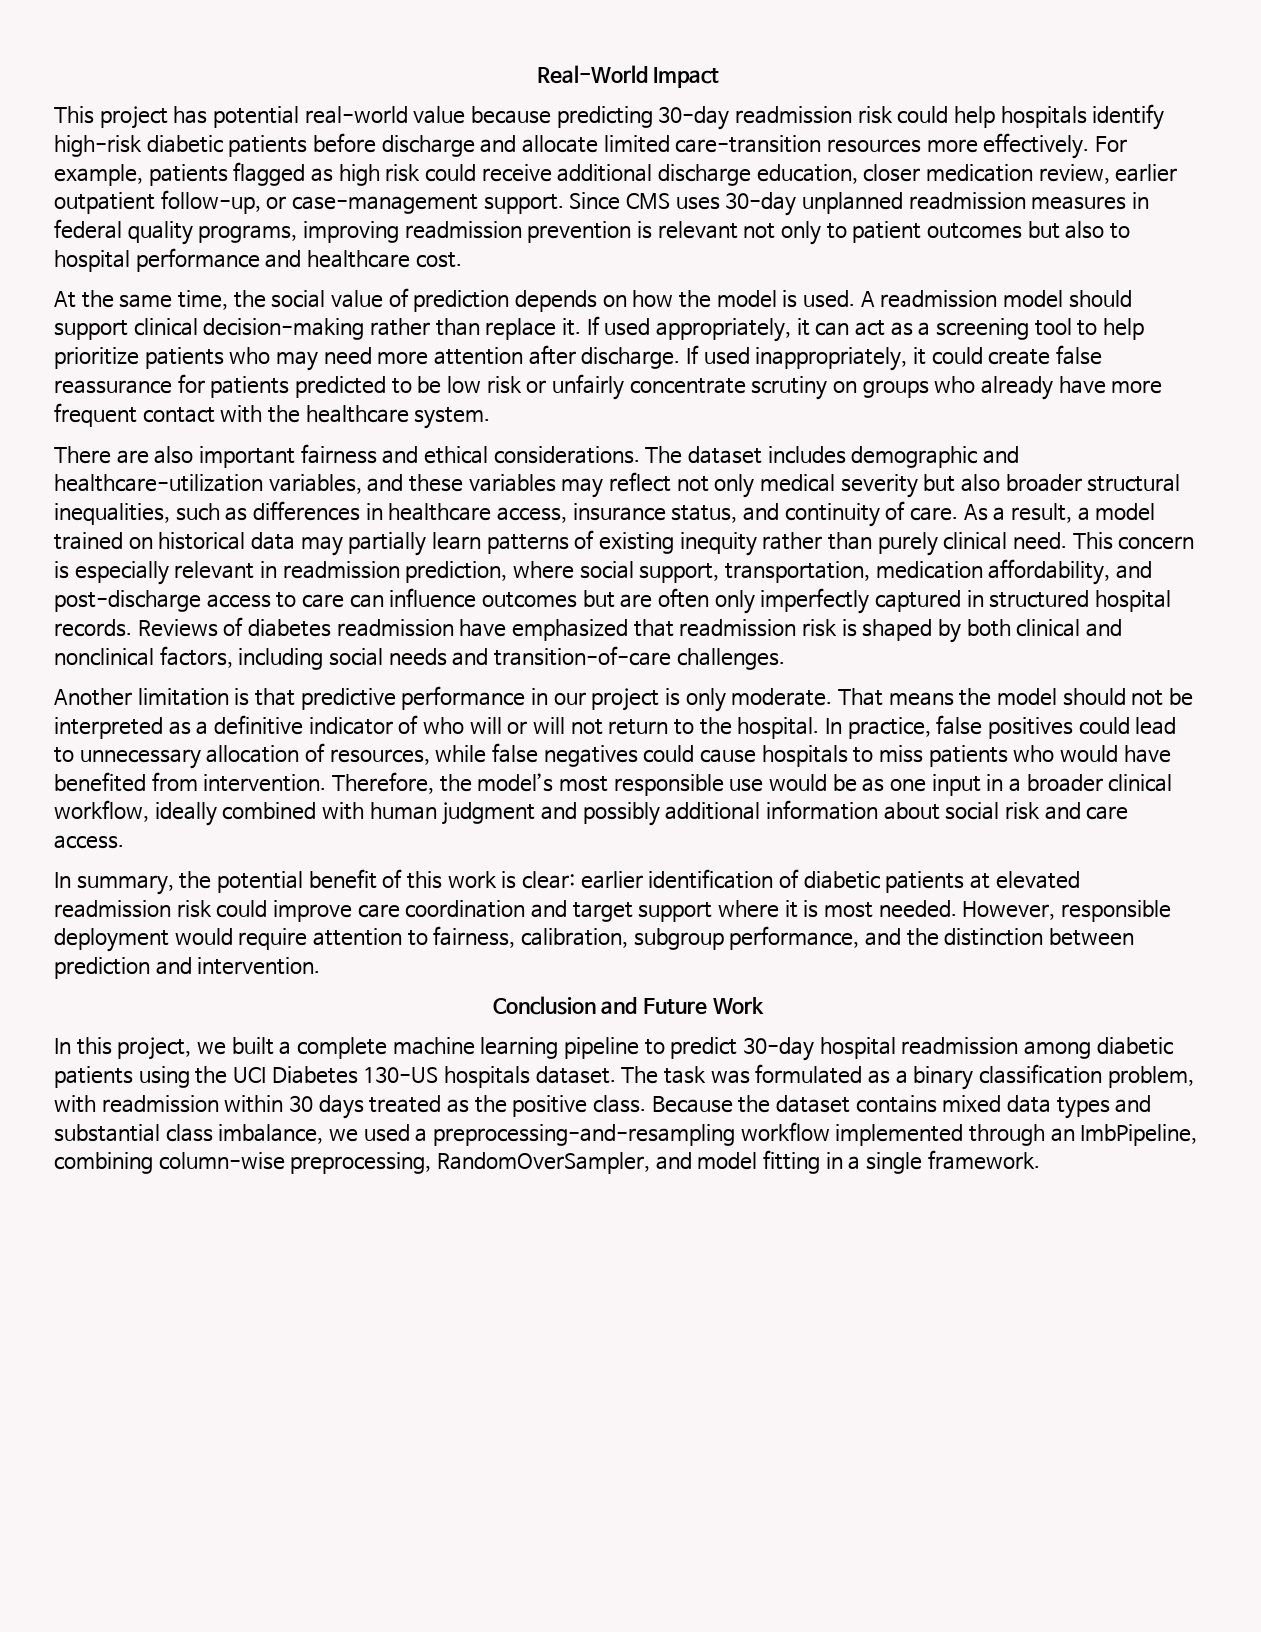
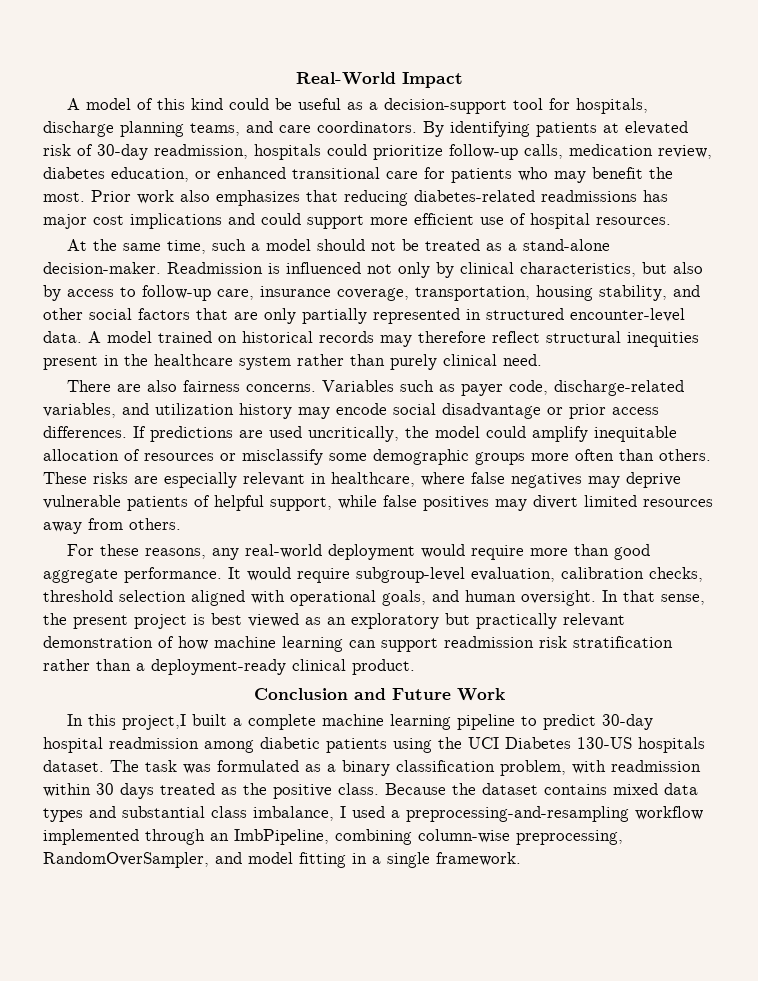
- This project has potential real-world value because predicting 30-day readmission risk could help hospitals identify high-risk diabetic patients before discharge and allocate limited care-transition resources more effectively. For example, patients flagged as high risk could receive additional discharge education, closer medication review, earlier outpatient follow-up, or case-management support. Since CMS uses 30-day unplanned readmission measures in federal quality programs, improving readmission prevention is relevant not only to patient outcomes but also to hospital performance and healthcare cost.
- At the same time, the social value of prediction depends on how the model is used. A readmission model should support clinical decision-making rather than replace it. If used appropriately, it can act as a screening tool to help prioritize patients who may need more attention after discharge. If used inappropriately, it could create false reassurance for patients predicted to be low risk or unfairly concentrate scrutiny on groups who already have more frequent contact with the healthcare system.
- There are also important fairness and ethical considerations. The dataset includes demographic and healthcare-utilization variables, and these variables may reflect not only medical severity but also broader structural inequalities, such as differences in healthcare access, insurance status, and continuity of care. As a result, a model trained on historical data may partially learn patterns of existing inequity rather than purely clinical need. This concern is especially relevant in readmission prediction, where social support, transportation, medication affordability, and post-discharge access to care can influence outcomes but are often only imperfectly captured in structured hospital records. Reviews of diabetes readmission have emphasized that readmission risk is shaped by both clinical and nonclinical factors, including social needs and transition-of-care challenges.
- Another limitation is that predictive performance in our project is only moderate. That means the model should not be interpreted as a definitive indicator of who will or will not return to the hospital. In practice, false positives could lead to unnecessary allocation of resources, while false negatives could cause hospitals to miss patients who would have benefited from intervention. Therefore, the model’s most responsible use would be as one input in a broader clinical workflow, ideally combined with human judgment and possibly additional information about social risk and care access.
- In summary, the potential benefit of this work is clear: earlier identification of diabetic patients at elevated readmission risk could improve care coordination and target support where it is most needed. However, responsible deployment would require attention to fairness, calibration, subgroup performance, and the distinction between prediction and intervention.
+ A model of this kind could be useful as a decision-support tool for hospitals, discharge planning teams, and care coordinators. By identifying patients at elevated risk of 30-day readmission, hospitals could prioritize follow-up calls, medication review, diabetes education, or enhanced transitional care for patients who may benefit the most. Prior work also emphasizes that reducing diabetes-related readmissions has major cost implications and could support more efficient use of hospital resources.
+ At the same time, such a model should not be treated as a stand-alone decision-maker. Readmission is influenced not only by clinical characteristics, but also by access to follow-up care, insurance coverage, transportation, housing stability, and other social factors that are only partially represented in structured encounter-level data. A model trained on historical records may therefore reflect structural inequities present in the healthcare system rather than purely clinical need.
+ There are also fairness concerns. Variables such as payer code, discharge-related variables, and utilization history may encode social disadvantage or prior access differences. If predictions are used uncritically, the model could amplify inequitable allocation of resources or misclassify some demographic groups more often than others. These risks are especially relevant in healthcare, where false negatives may deprive vulnerable patients of helpful support, while false positives may divert limited resources away from others.
+ For these reasons, any real-world deployment would require more than good aggregate performance. It would require subgroup-level evaluation, calibration checks, threshold selection aligned with operational goals, and human oversight. In that sense, the present project is best viewed as an exploratory but practically relevant demonstration of how machine learning can support readmission risk stratification rather than a deployment-ready clinical product.
- In this project, we built a complete machine learning pipeline to predict 30-day hospital readmission among diabetic patients using the UCI Diabetes 130-US hospitals dataset.
+ In this project,I built a complete machine learning pipeline to predict 30-day hospital readmission among diabetic patients using the UCI Diabetes 130-US hospitals dataset.
- Because the dataset contains mixed data types and substantial class imbalance, we used a preprocessing-and-resampling workflow implemented through an ImbPipeline, combining column-wise preprocessing, RandomOverSampler, and model fitting in a single framework.
+ Because the dataset contains mixed data types and substantial class imbalance, I used a preprocessing-and-resampling workflow implemented through an ImbPipeline, combining column-wise preprocessing, RandomOverSampler, and model fitting in a single framework.

